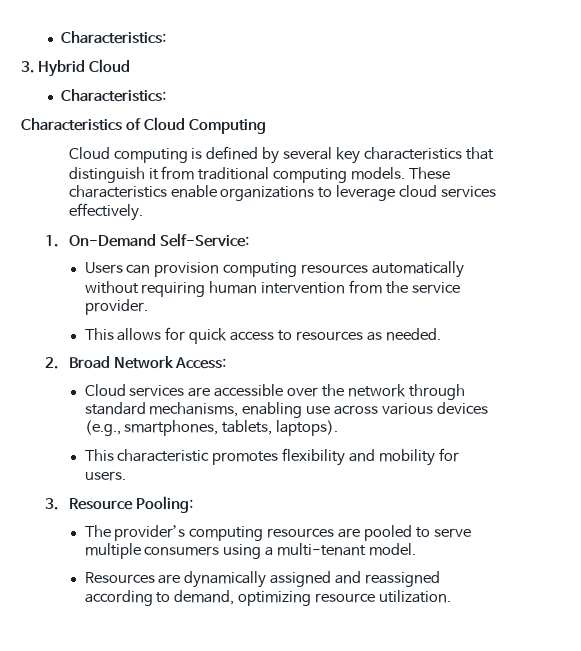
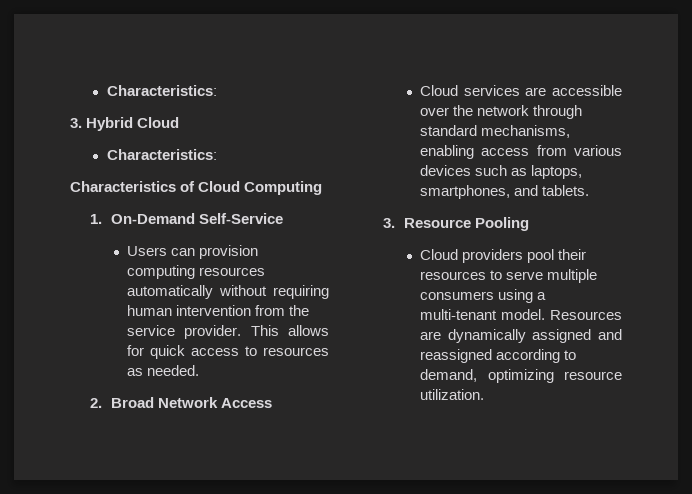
- Cloud computing is defined by several key characteristics that distinguish it from traditional computing models. These characteristics enable organizations to leverage cloud services effectively.
- 1. On-Demand Self-Service:
+ 1. On-Demand Self-Service
- Users can provision computing resources automatically without requiring human intervention from the service provider.
- This allows for quick access to resources as needed.
+ Users can provision computing resources automatically without requiring human intervention from the service provider. This allows for quick access to resources as needed.
- 2. Broad Network Access:
+ 2. Broad Network Access
- Cloud services are accessible over the network through standard mechanisms, enabling use across various devices (e.g., smartphones, tablets, laptops).
- This characteristic promotes flexibility and mobility for users.
- 3. Resource Pooling:
- The provider’s computing resources are pooled to serve multiple consumers using a multi-tenant model.
- Resources are dynamically assigned and reassigned according to demand, optimizing resource utilization.
+ Cloud services are accessible over the network through standard mechanisms, enabling access from various devices such as laptops, smartphones, and tablets.
+ 3. Resource Pooling
+ Cloud providers pool their resources to serve multiple consumers using a multi-tenant model. Resources are dynamically assigned and reassigned according to demand, optimizing resource utilization.

